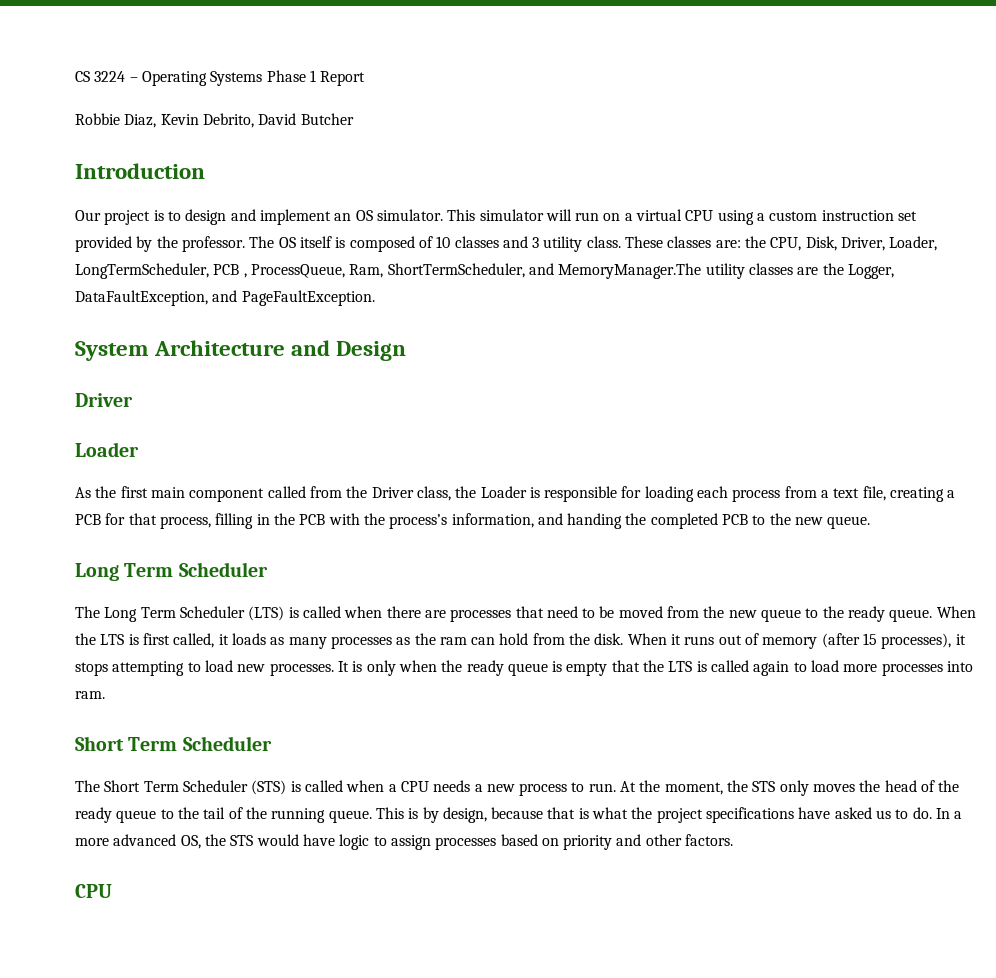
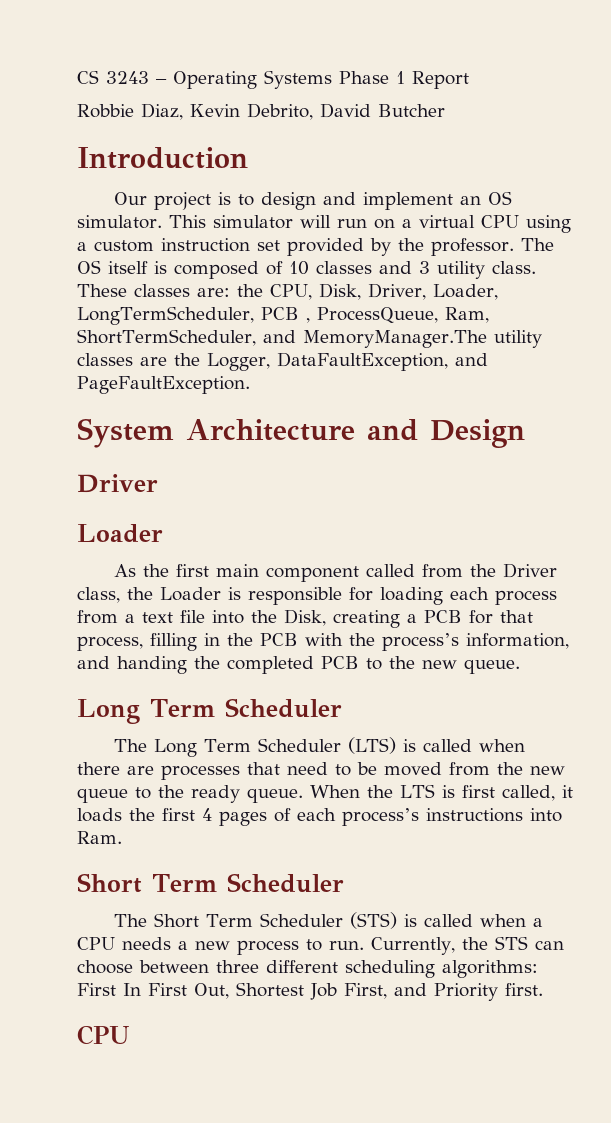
- CS 3224 – Operating Systems Phase 1 Report
+ CS 3243 – Operating Systems Phase 1 Report
- As the first main component called from the Driver class, the Loader is responsible for loading each process from a text file, creating a PCB for that process, filling in the PCB with the process’s information, and handing the completed PCB to the new queue.
+ As the first main component called from the Driver class, the Loader is responsible for loading each process from a text file into the Disk, creating a PCB for that process, filling in the PCB with the process’s information, and handing the completed PCB to the new queue.
- When the LTS is first called, it loads as many processes as the ram can hold from the disk. When it runs out of memory (after 15 processes), it stops attempting to load new processes. It is only when the ready queue is empty that the LTS is called again to load more processes into ram.
+ When the LTS is first called, it loads the first 4 pages of each process’s instructions into Ram.
- At the moment, the STS only moves the head of the ready queue to the tail of the running queue. This is by design, because that is what the project specifications have asked us to do. In a more advanced OS, the STS would have logic to assign processes based on priority and other factors.
+ Currently, the STS can choose between three different scheduling algorithms: First In First Out, Shortest Job First, and Priority first.

